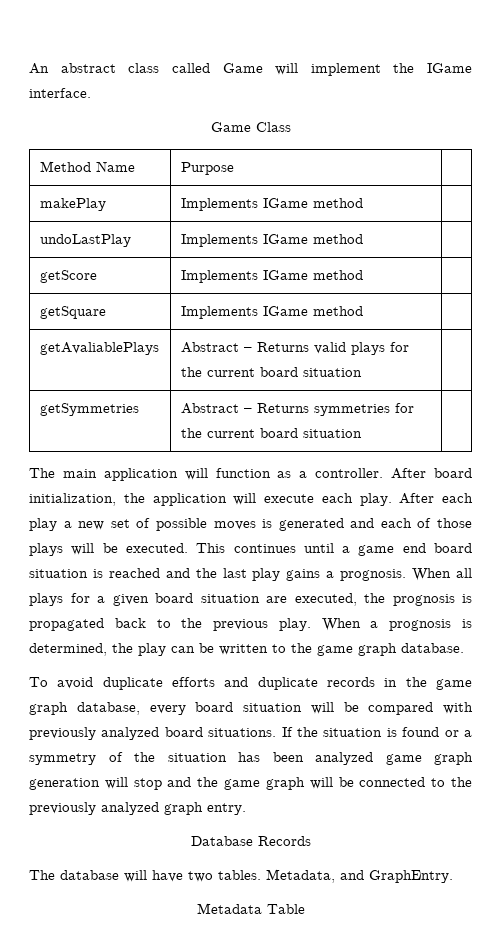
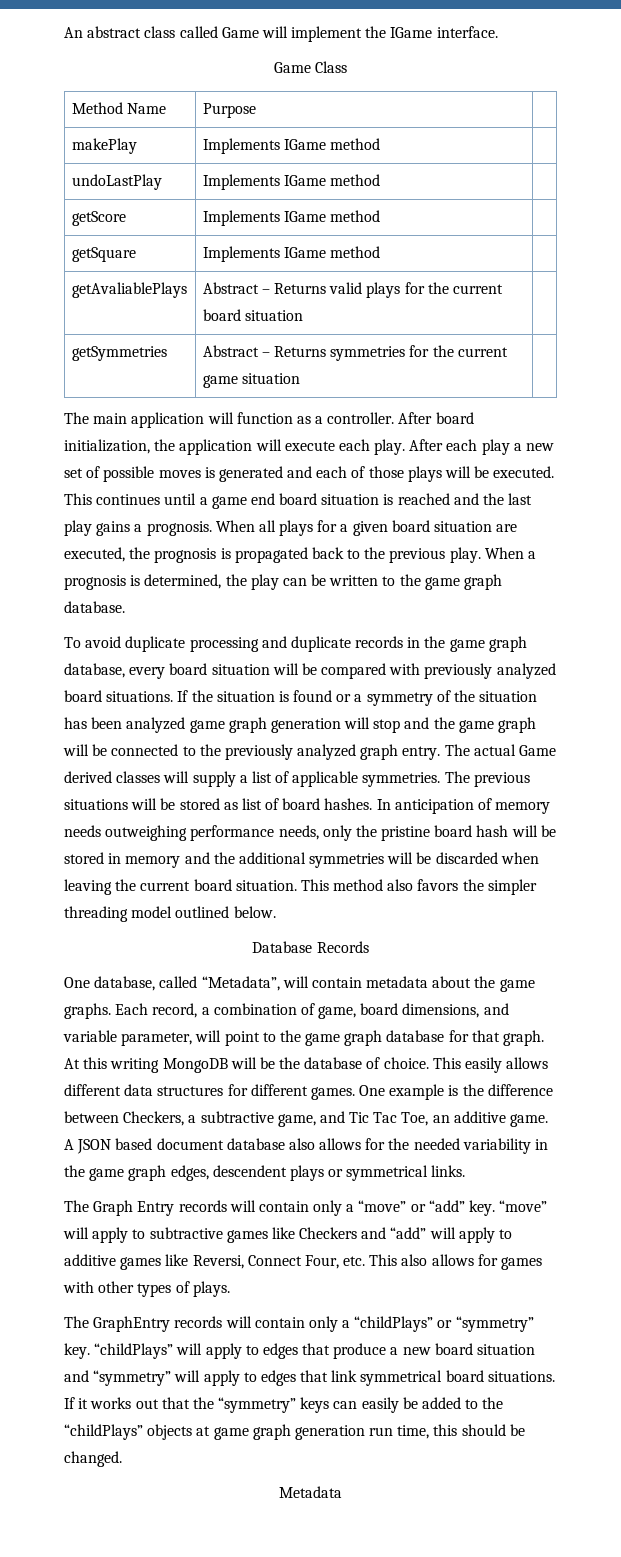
- getSymmetries | Abstract – Returns symmetries for the current board situation |
+ getSymmetries | Abstract – Returns symmetries for the current game situation |
- To avoid duplicate efforts and duplicate records in the game graph database, every board situation will be compared with previously analyzed board situations.
+ To avoid duplicate processing and duplicate records in the game graph database, every board situation will be compared with previously analyzed board situations.
- If the situation is found or a symmetry of the situation has been analyzed game graph generation will stop and the game graph will be connected to the previously analyzed graph entry.
+ If the situation is found or a symmetry of the situation has been analyzed game graph generation will stop and the game graph will be connected to the previously analyzed graph entry. The actual Game derived classes will supply a list of applicable symmetries. The previous situations will be stored as list of board hashes. In anticipation of memory needs outweighing performance needs, only the pristine board hash will be stored in memory and the additional symmetries will be discarded when leaving the current board situation. This method also favors the simpler threading model outlined below.
  Database Records
- The database will have two tables. Metadata, and GraphEntry.
+ One database, called “Metadata”, will contain metadata about the game graphs. Each record, a combination of game, board dimensions, and variable parameter, will point to the game graph database for that graph. At this writing MongoDB will be the database of choice. This easily allows different data structures for different games. One example is the difference between Checkers, a subtractive game, and Tic Tac Toe, an additive game. A JSON based document database also allows for the needed variability in the game graph edges, descendent plays or symmetrical links.
+ The Graph Entry records will contain only a “move” or “add” key. “move” will apply to subtractive games like Checkers and “add” will apply to additive games like Reversi, Connect Four, etc. This also allows for games with other types of plays.
+ The GraphEntry records will contain only a “childPlays” or “symmetry” key. “childPlays” will apply to edges that produce a new board situation and “symmetry” will apply to edges that link symmetrical board situations. If it works out that the “symmetry” keys can easily be added to the “childPlays” objects at game graph generation run time, this should be changed.
- Metadata Table
+ Metadata

